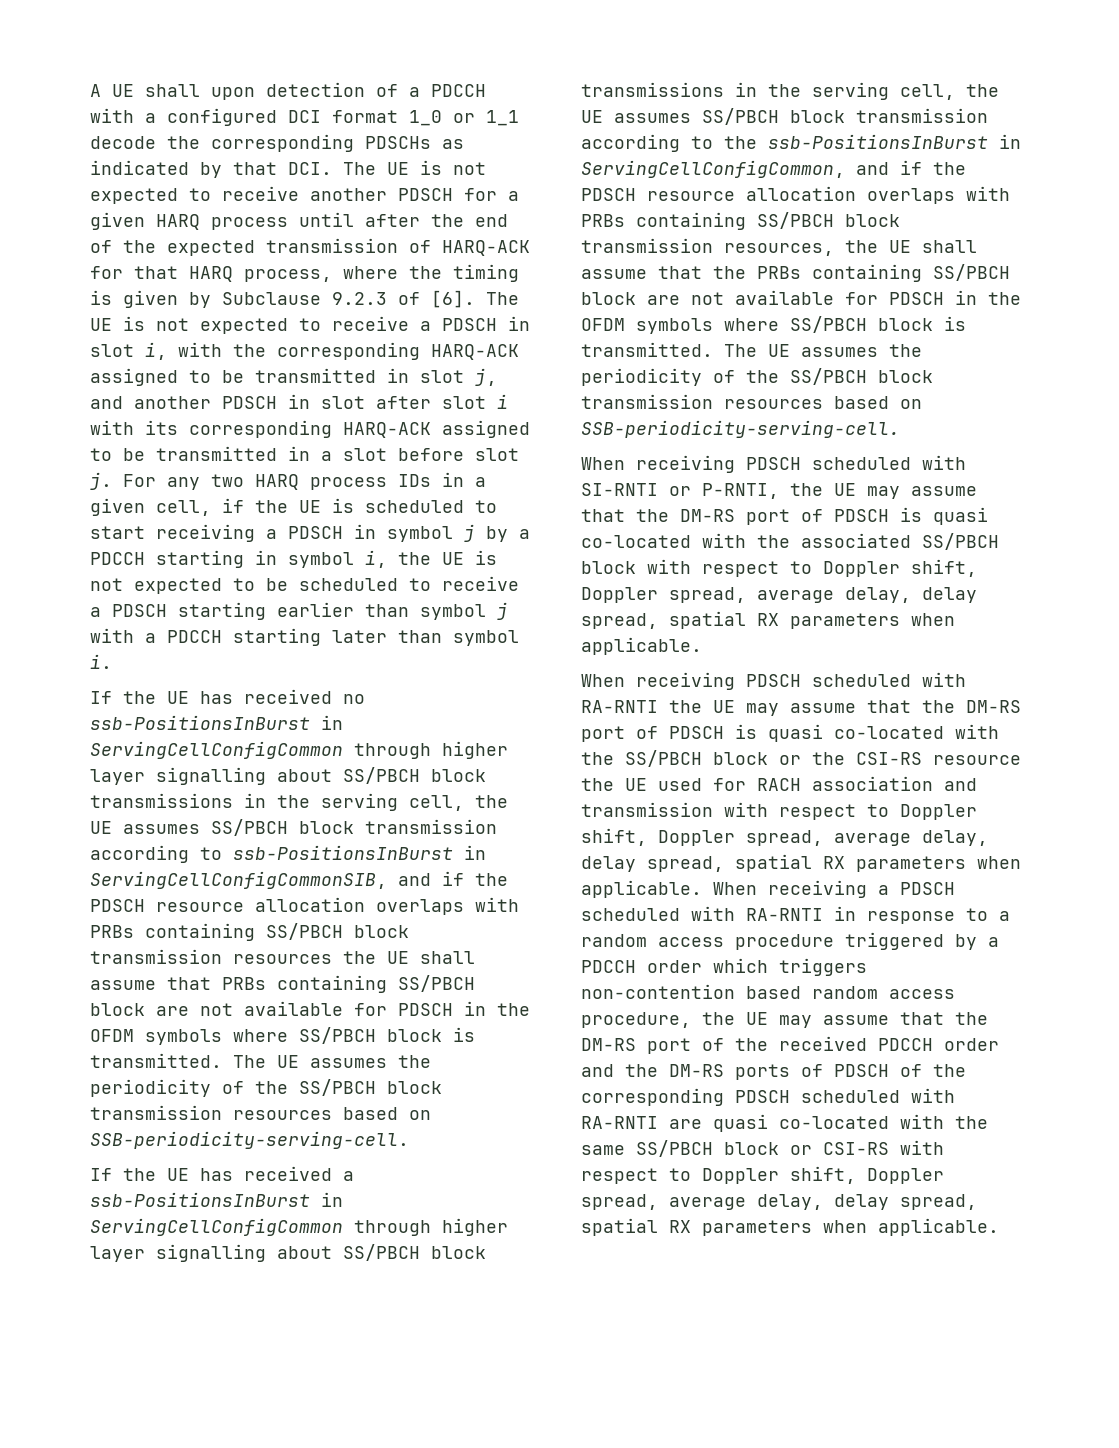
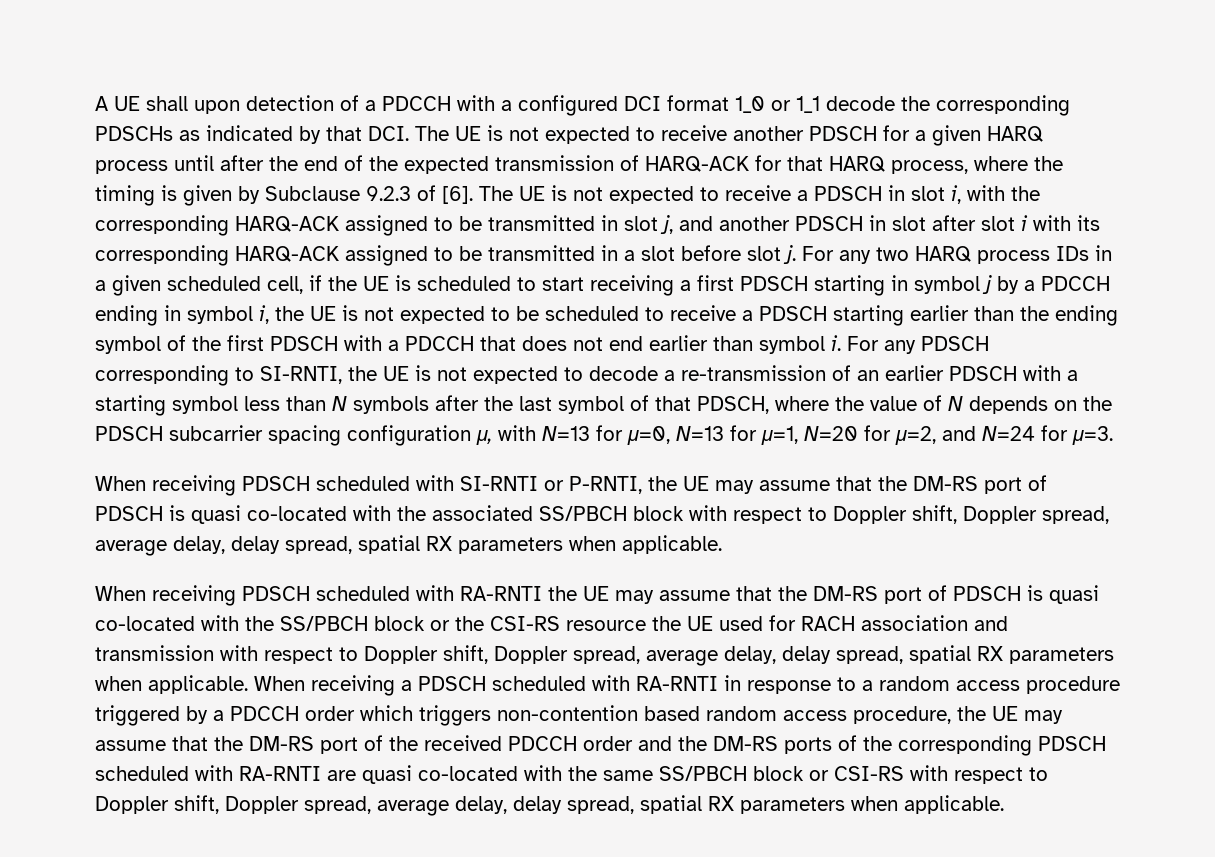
- For any two HARQ process IDs in a given cell, if the UE is scheduled to start receiving a PDSCH in symbol j by a PDCCH starting in symbol i, the UE is not expected to be scheduled to receive a PDSCH starting earlier than symbol j with a PDCCH starting later than symbol i.
- If the UE has received no ssb-PositionsInBurst in ServingCellConfigCommon through higher layer signalling about SS/PBCH block transmissions in the serving cell, the UE assumes SS/PBCH block transmission according to ssb-PositionsInBurst in ServingCellConfigCommonSIB, and if the PDSCH resource allocation overlaps with PRBs containing SS/PBCH block transmission resources the UE shall assume that PRBs containing SS/PBCH block are not available for PDSCH in the OFDM symbols where SS/PBCH block is transmitted. The UE assumes the periodicity of the SS/PBCH block transmission resources based on SSB-periodicity-serving-cell.
- If the UE has received a ssb-PositionsInBurst in ServingCellConfigCommon through higher layer signalling about SS/PBCH block transmissions in the serving cell, the UE assumes SS/PBCH block transmission according to the ssb-PositionsInBurst in ServingCellConfigCommon, and if the PDSCH resource allocation overlaps with PRBs containing SS/PBCH block transmission resources, the UE shall assume that the PRBs containing SS/PBCH block are not available for PDSCH in the OFDM symbols where SS/PBCH block is transmitted. The UE assumes the periodicity of the SS/PBCH block transmission resources based on SSB-periodicity-serving-cell.
+ For any two HARQ process IDs in a given scheduled cell, if the UE is scheduled to start receiving a first PDSCH starting in symbol j by a PDCCH ending in symbol i, the UE is not expected to be scheduled to receive a PDSCH starting earlier than the ending symbol of the first PDSCH with a PDCCH that does not end earlier than symbol i. For any PDSCH corresponding to SI-RNTI, the UE is not expected to decode a re-transmission of an earlier PDSCH with a starting symbol less than N symbols after the last symbol of that PDSCH, where the value of N depends on the PDSCH subcarrier spacing configuration μ, with N=13 for μ=0, N=13 for μ=1, N=20 for μ=2, and N=24 for μ=3.
- When receiving a PDSCH scheduled with RA-RNTI in response to a random access procedure triggered by a PDCCH order which triggers non-contention based random access procedure, the UE may assume that the DM-RS port of the received PDCCH order and the DM-RS ports of PDSCH of the corresponding PDSCH scheduled with RA-RNTI are quasi co-located with the same SS/PBCH block or CSI-RS with respect to Doppler shift, Doppler spread, average delay, delay spread, spatial RX parameters when applicable.
+ When receiving a PDSCH scheduled with RA-RNTI in response to a random access procedure triggered by a PDCCH order which triggers non-contention based random access procedure, the UE may assume that the DM-RS port of the received PDCCH order and the DM-RS ports of the corresponding PDSCH scheduled with RA-RNTI are quasi co-located with the same SS/PBCH block or CSI-RS with respect to Doppler shift, Doppler spread, average delay, delay spread, spatial RX parameters when applicable.

